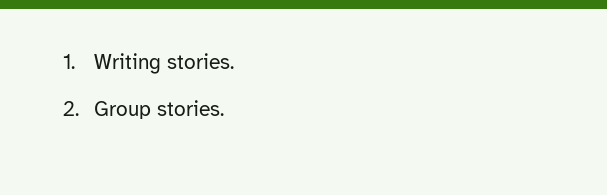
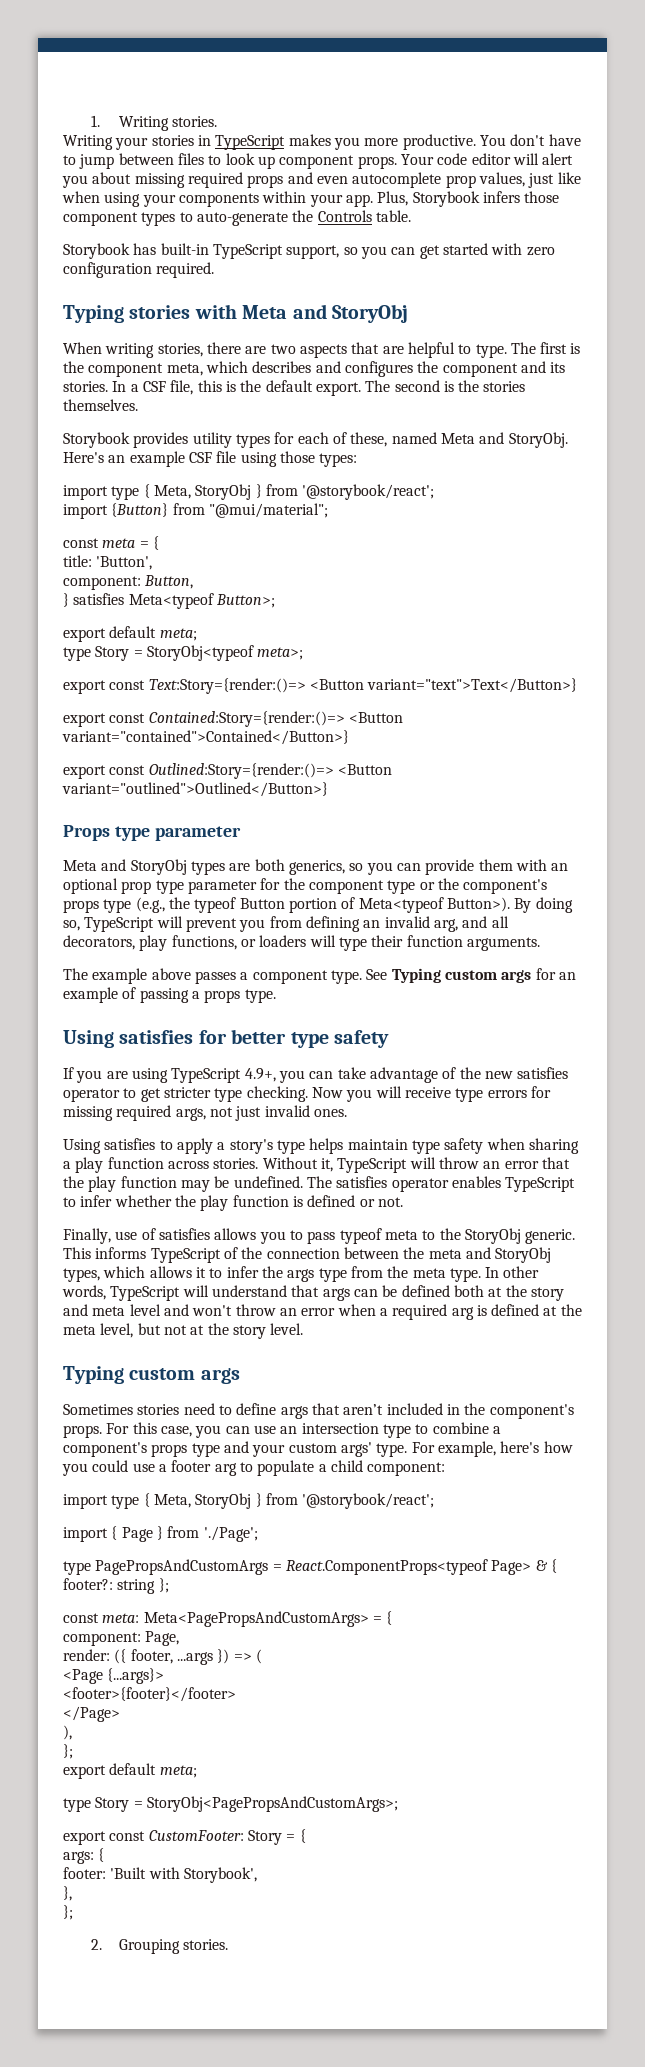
+ Writing your stories in TypeScript makes you more productive. You don't have to jump between files to look up component props. Your code editor will alert you about missing required props and even autocomplete prop values, just like when using your components within your app. Plus, Storybook infers those component types to auto-generate the Controls table.
+ Storybook has built-in TypeScript support, so you can get started with zero configuration required.
+ Typing stories with Meta and StoryObj
+ When writing stories, there are two aspects that are helpful to type. The first is the component meta, which describes and configures the component and its stories. In a CSF file, this is the default export. The second is the stories themselves.
+ Storybook provides utility types for each of these, named Meta and StoryObj. Here's an example CSF file using those types:
+ import type { Meta, StoryObj } from '@storybook/react';
+ import {Button} from "@mui/material";
+ const meta = {
+ title: 'Button',
+ component: Button,
+ } satisfies Meta<typeof Button>;
+ export default meta;
+ type Story = StoryObj<typeof meta>;
+ export const Text:Story={render:()=> <Button variant="text">Text</Button>}
+ export const Contained:Story={render:()=> <Button variant="contained">Contained</Button>}
+ export const Outlined:Story={render:()=> <Button variant="outlined">Outlined</Button>}
+ Props type parameter
+ Meta and StoryObj types are both generics, so you can provide them with an optional prop type parameter for the component type or the component's props type (e.g., the typeof Button portion of Meta<typeof Button>). By doing so, TypeScript will prevent you from defining an invalid arg, and all decorators, play functions, or loaders will type their function arguments.
+ The example above passes a component type. See Typing custom args for an example of passing a props type.
+ Using satisfies for better type safety
+ If you are using TypeScript 4.9+, you can take advantage of the new satisfies operator to get stricter type checking. Now you will receive type errors for missing required args, not just invalid ones.
+ Using satisfies to apply a story's type helps maintain type safety when sharing a play function across stories. Without it, TypeScript will throw an error that the play function may be undefined. The satisfies operator enables TypeScript to infer whether the play function is defined or not.
+ Finally, use of satisfies allows you to pass typeof meta to the StoryObj generic. This informs TypeScript of the connection between the meta and StoryObj types, which allows it to infer the args type from the meta type. In other words, TypeScript will understand that args can be defined both at the story and meta level and won't throw an error when a required arg is defined at the meta level, but not at the story level.
+ Typing custom args
+ Sometimes stories need to define args that aren’t included in the component's props. For this case, you can use an intersection type to combine a component's props type and your custom args' type. For example, here's how you could use a footer arg to populate a child component:
+ import type { Meta, StoryObj } from '@storybook/react';
+ import { Page } from './Page';
+ type PagePropsAndCustomArgs = React.ComponentProps<typeof Page> & { footer?: string };
+ const meta: Meta<PagePropsAndCustomArgs> = {
+ component: Page,
+ render: ({ footer, ...args }) => (
+ <Page {...args}>
+ <footer>{footer}</footer>
+ </Page>
+ ),
+ };
+ export default meta;
+ type Story = StoryObj<PagePropsAndCustomArgs>;
+ export const CustomFooter: Story = {
+ args: {
+ footer: 'Built with Storybook',
+ },
+ };
- 2. Group stories.
+ 2. Grouping stories.

